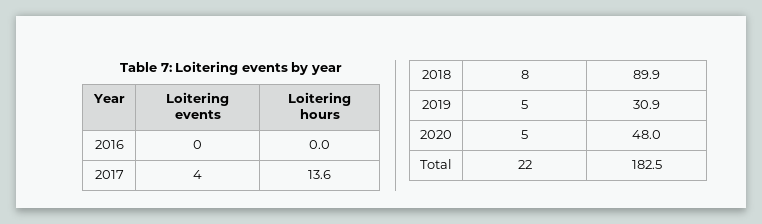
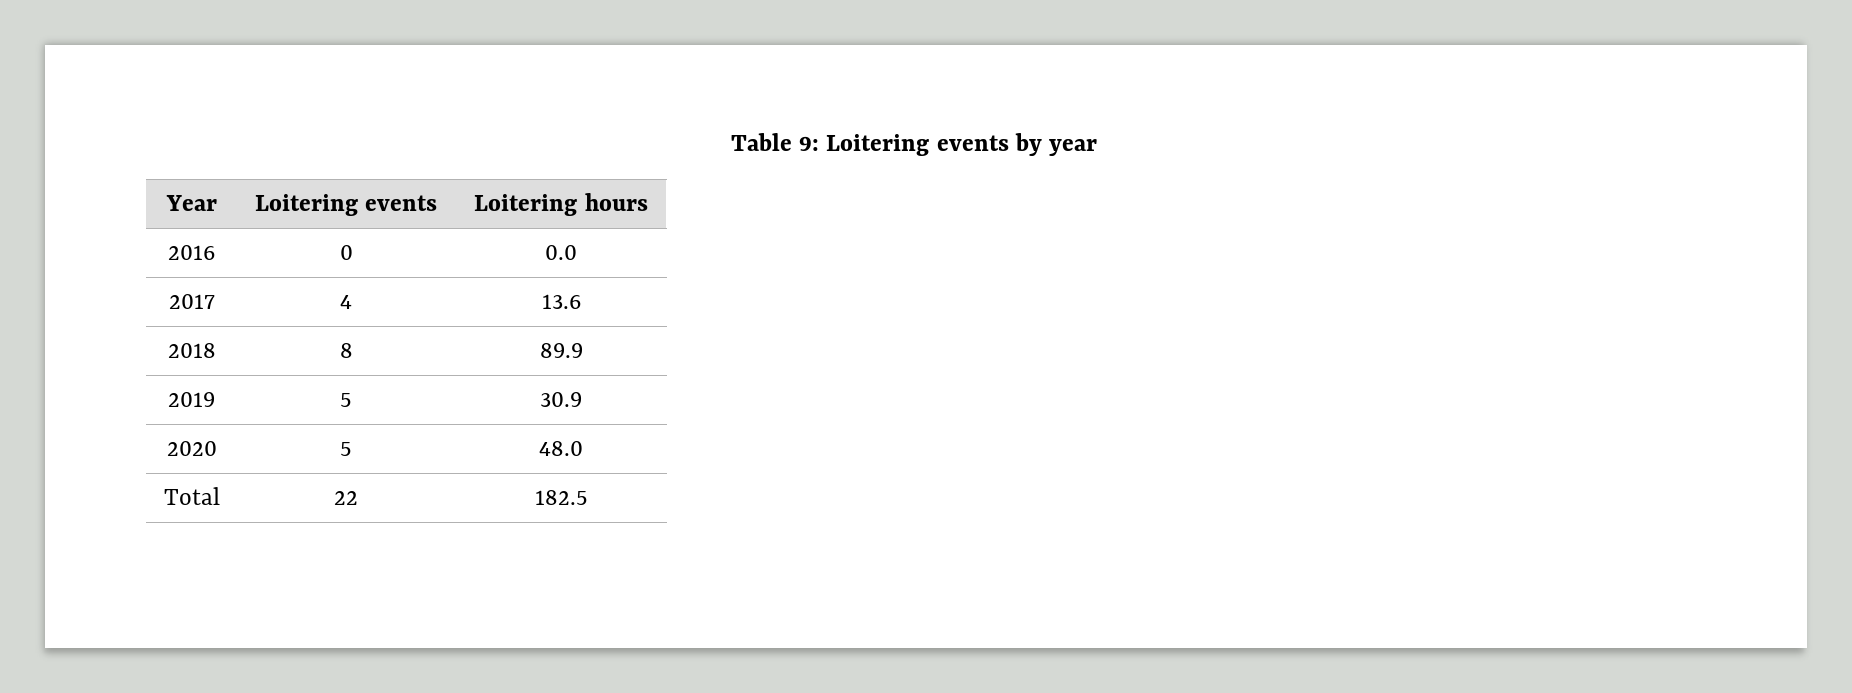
- Table 7: Loitering events by year
+ Table 9: Loitering events by year

